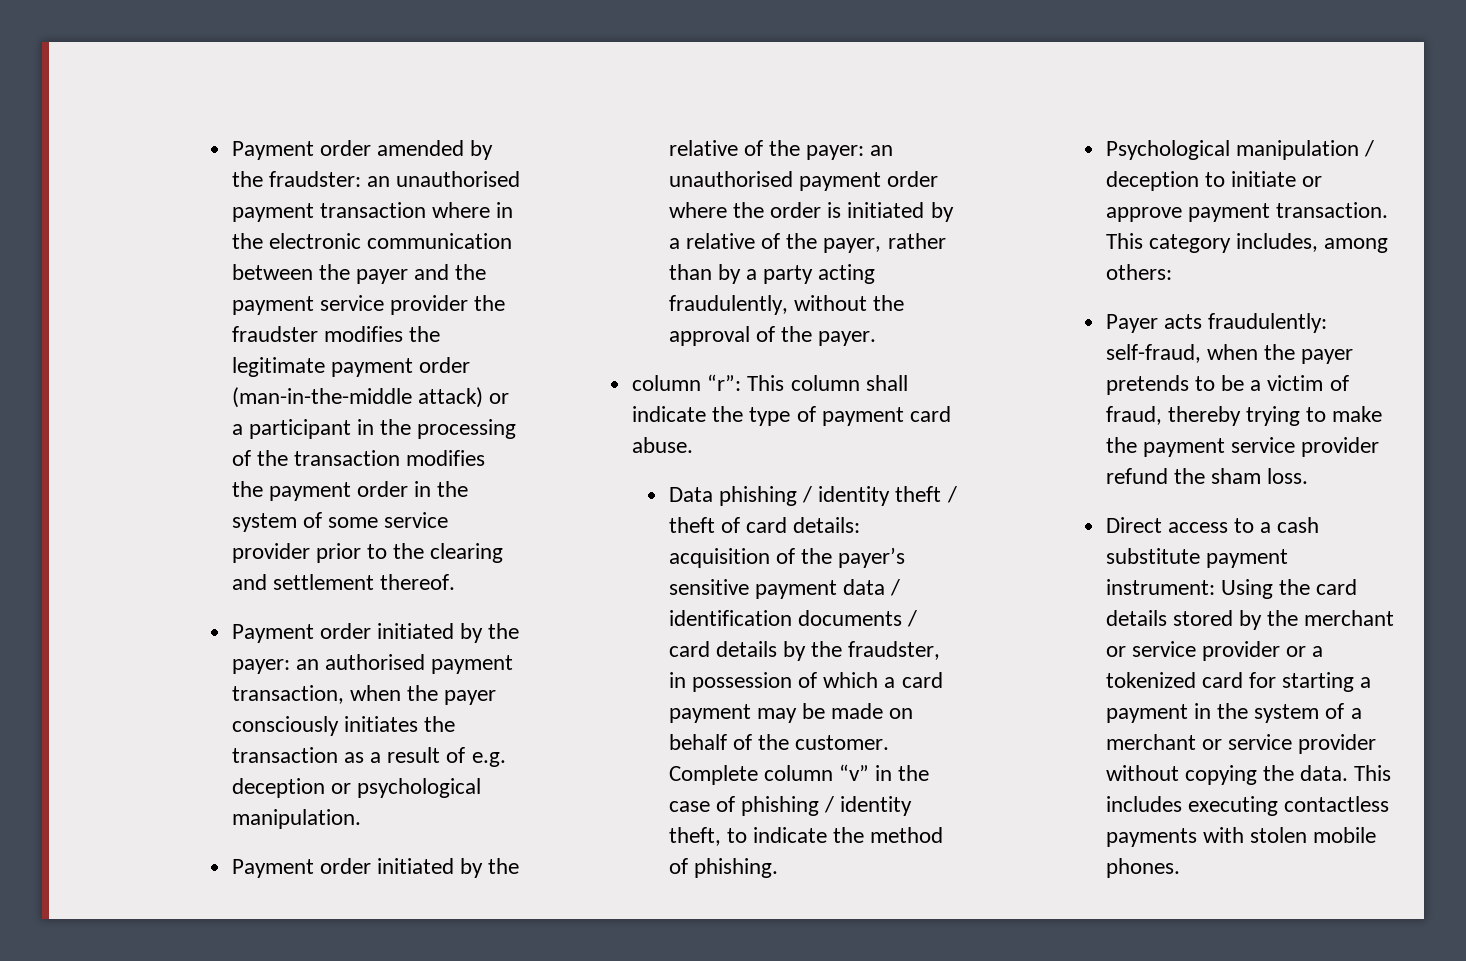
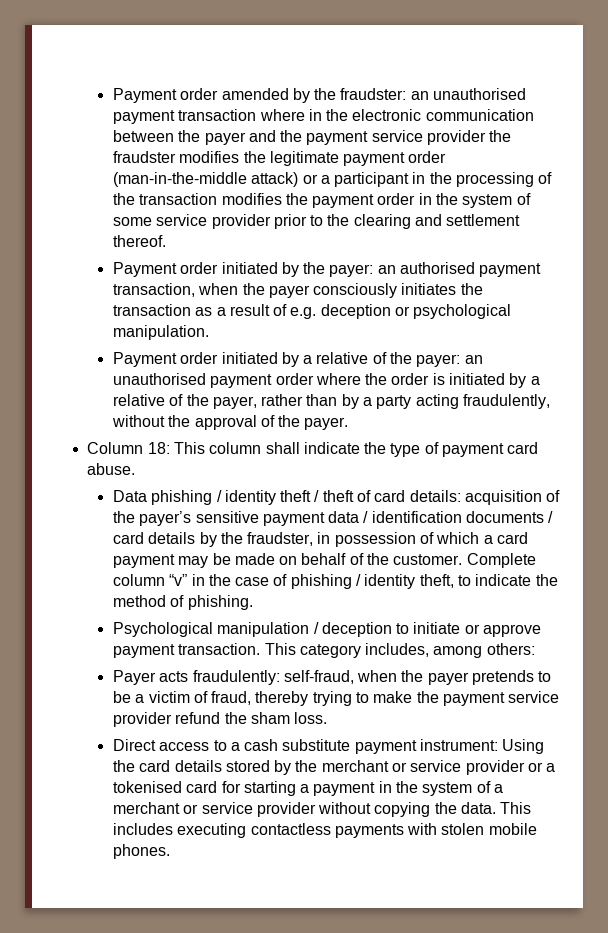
- Payment order initiated by the relative of the payer: an unauthorised payment order where the order is initiated by a relative of the payer, rather than by a party acting fraudulently, without the approval of the payer.
+ Payment order initiated by a relative of the payer: an unauthorised payment order where the order is initiated by a relative of the payer, rather than by a party acting fraudulently, without the approval of the payer.
- column “r”: This column shall indicate the type of payment card abuse.
+ Column 18: This column shall indicate the type of payment card abuse.
- Direct access to a cash substitute payment instrument: Using the card details stored by the merchant or service provider or a tokenized card for starting a payment in the system of a merchant or service provider without copying the data.
+ Direct access to a cash substitute payment instrument: Using the card details stored by the merchant or service provider or a tokenised card for starting a payment in the system of a merchant or service provider without copying the data.

